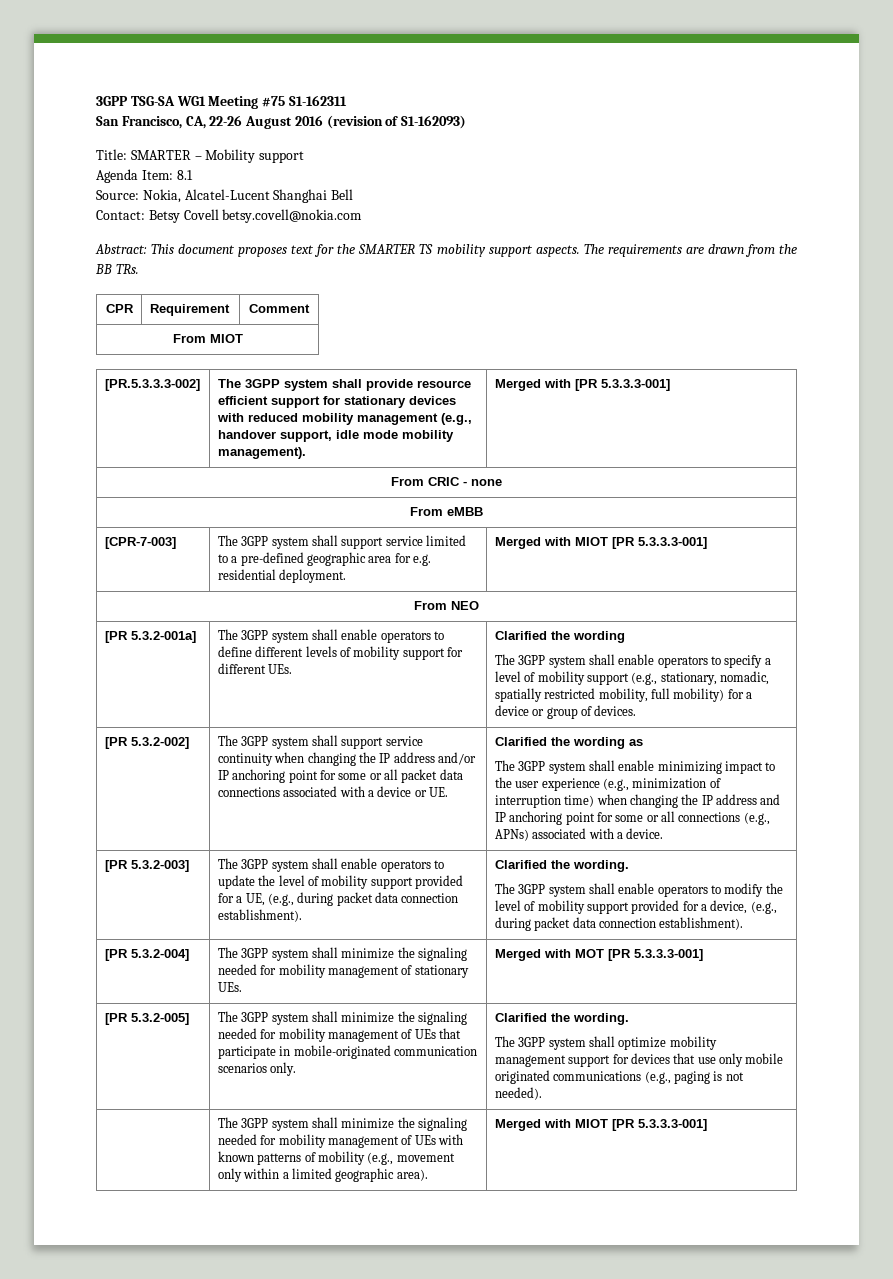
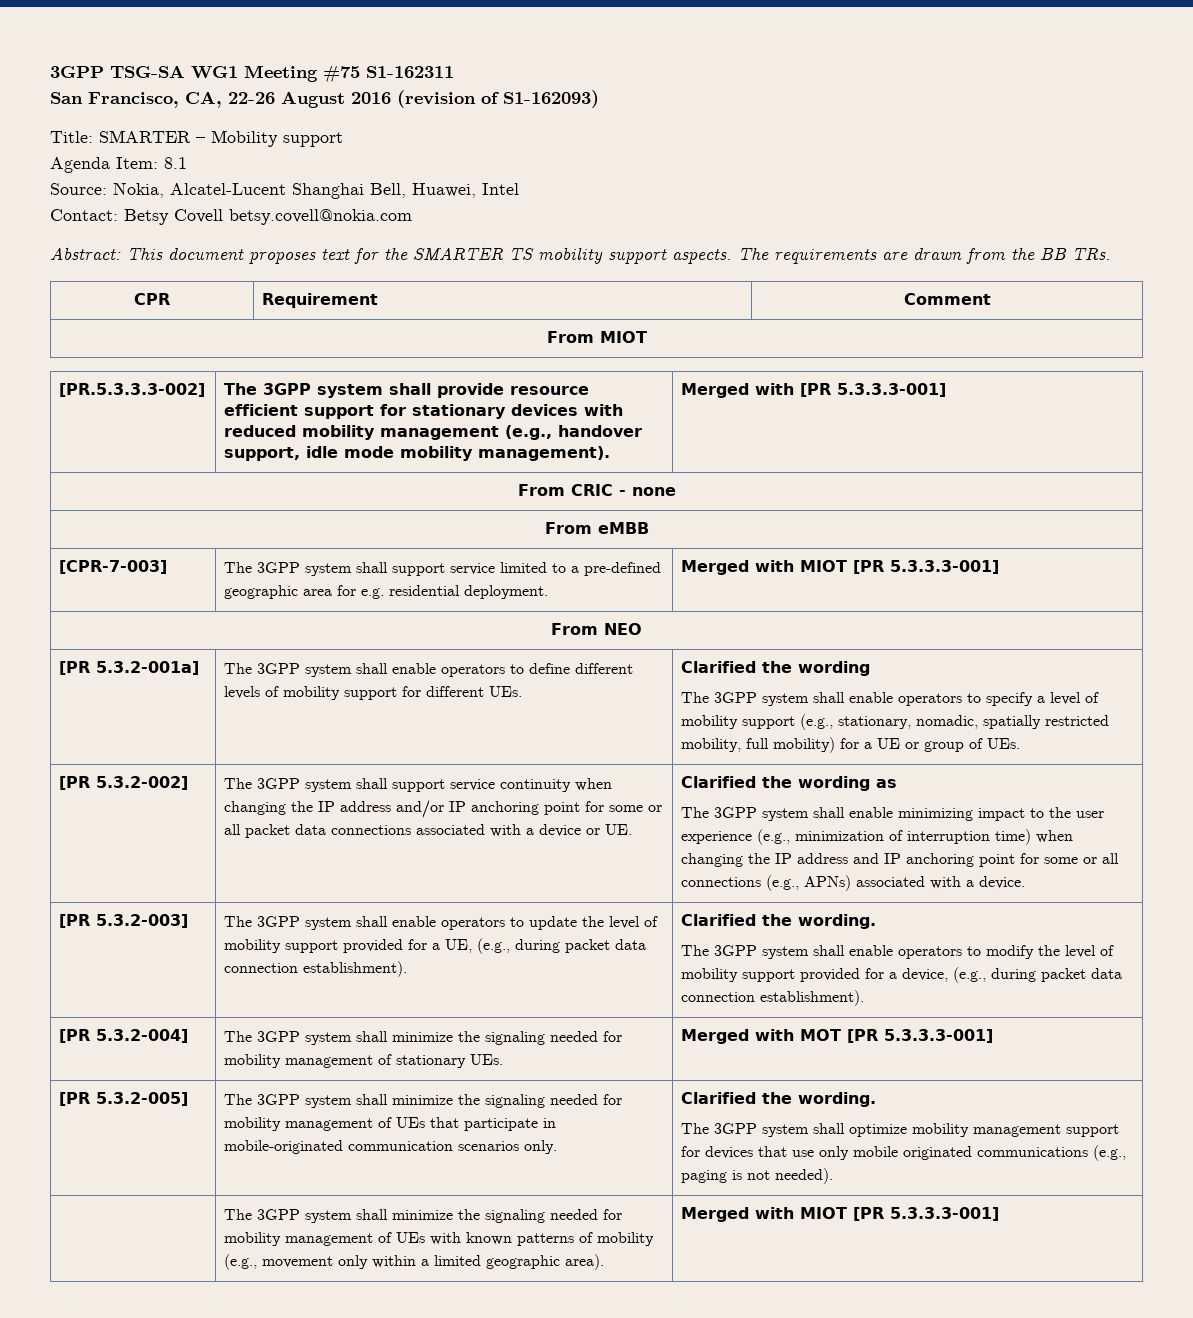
- Source: Nokia, Alcatel-Lucent Shanghai Bell
+ Source: Nokia, Alcatel-Lucent Shanghai Bell, Huawei, Intel
- The 3GPP system shall enable operators to specify a level of mobility support (e.g., stationary, nomadic, spatially restricted mobility, full mobility) for a device or group of devices.
+ The 3GPP system shall enable operators to specify a level of mobility support (e.g., stationary, nomadic, spatially restricted mobility, full mobility) for a UE or group of UEs.

